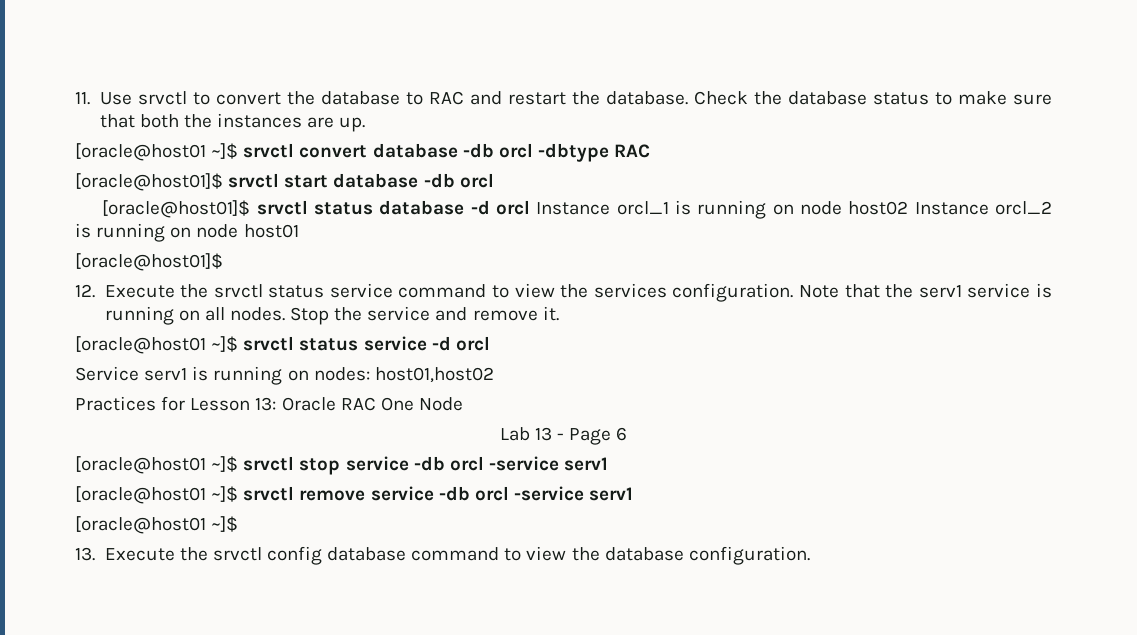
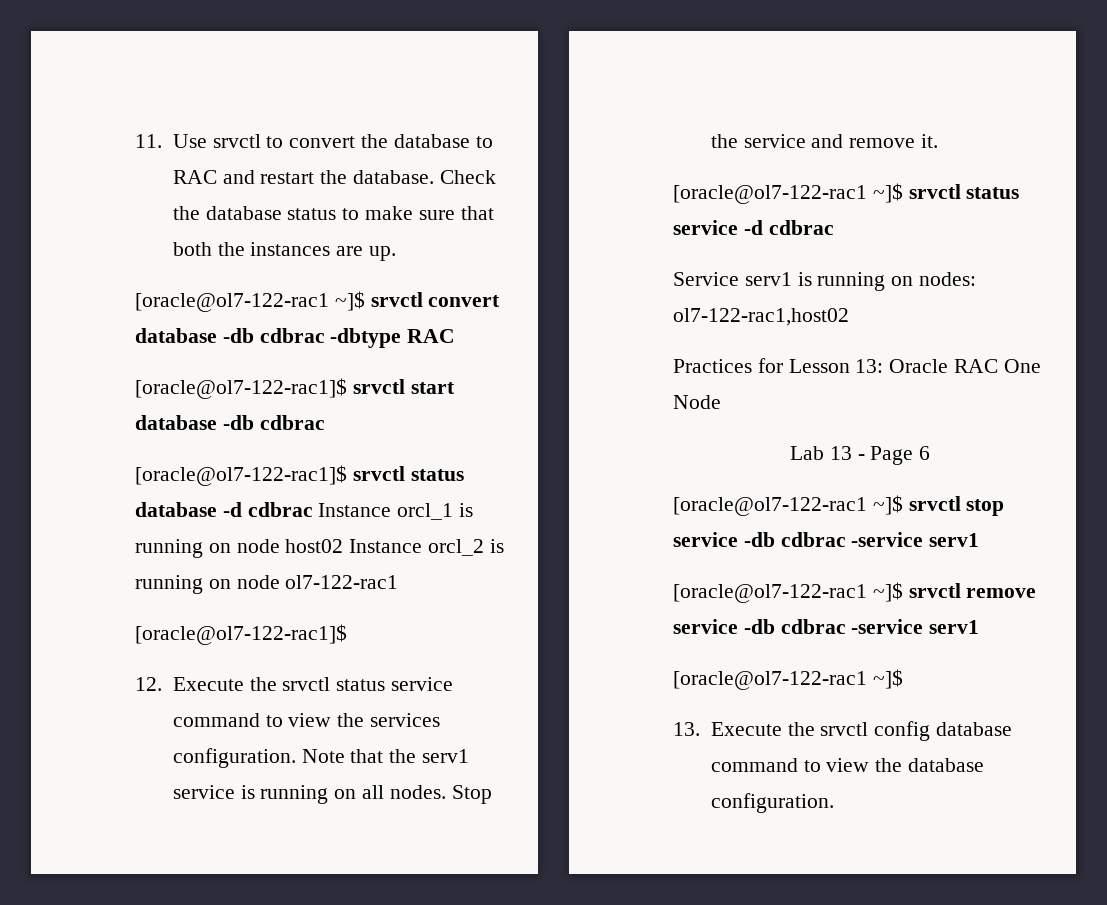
- [oracle@host01 ~]$ srvctl convert database -db orcl -dbtype RAC
+ [oracle@ol7-122-rac1 ~]$ srvctl convert database -db cdbrac -dbtype RAC
- [oracle@host01]$ srvctl start database -db orcl
- [oracle@host01]$ srvctl status database -d orcl Instance orcl_1 is running on node host02 Instance orcl_2 is running on node host01
- [oracle@host01]$
+ [oracle@ol7-122-rac1]$ srvctl start database -db cdbrac
+ [oracle@ol7-122-rac1]$ srvctl status database -d cdbrac Instance orcl_1 is running on node host02 Instance orcl_2 is running on node ol7-122-rac1
+ [oracle@ol7-122-rac1]$
- [oracle@host01 ~]$ srvctl status service -d orcl
+ [oracle@ol7-122-rac1 ~]$ srvctl status service -d cdbrac
- Service serv1 is running on nodes: host01,host02
+ Service serv1 is running on nodes: ol7-122-rac1,host02
- [oracle@host01 ~]$ srvctl stop service -db orcl -service serv1
- [oracle@host01 ~]$ srvctl remove service -db orcl -service serv1
- [oracle@host01 ~]$
+ [oracle@ol7-122-rac1 ~]$ srvctl stop service -db cdbrac -service serv1
+ [oracle@ol7-122-rac1 ~]$ srvctl remove service -db cdbrac -service serv1
+ [oracle@ol7-122-rac1 ~]$

